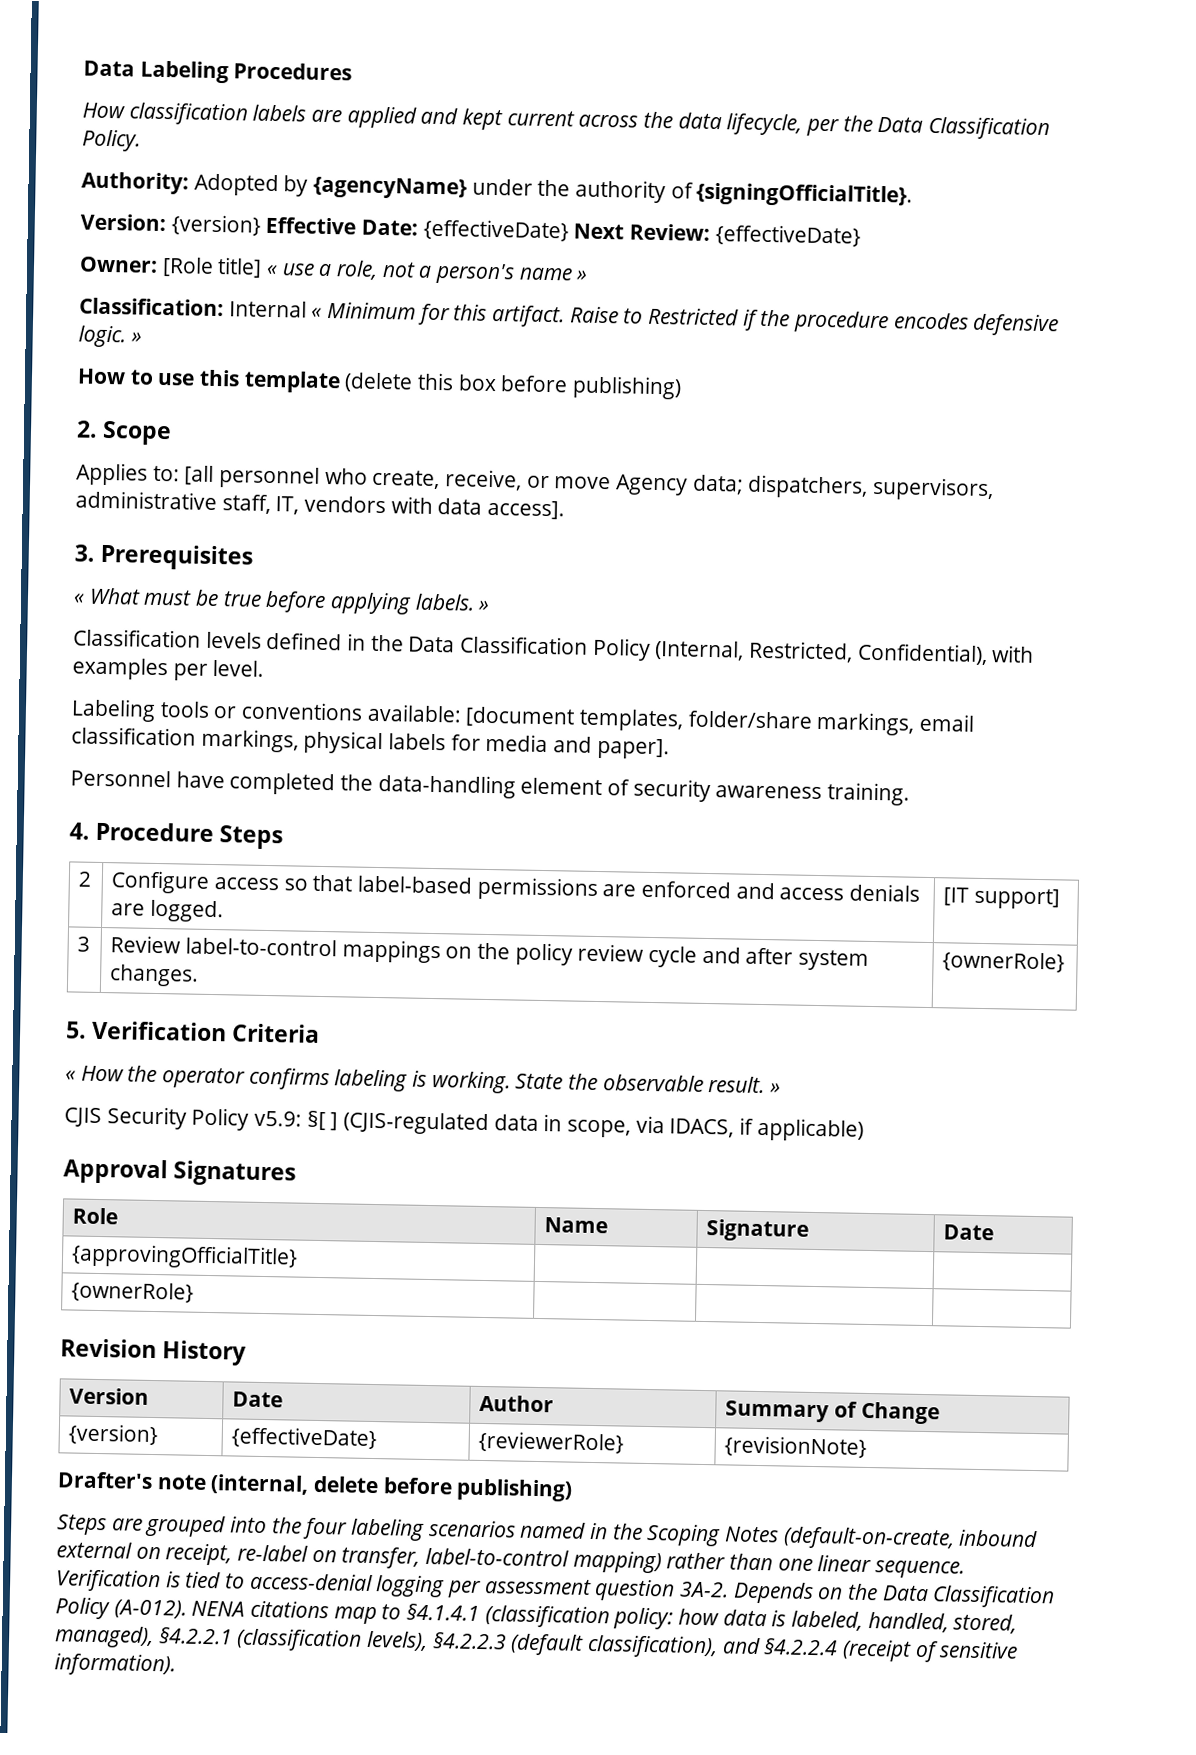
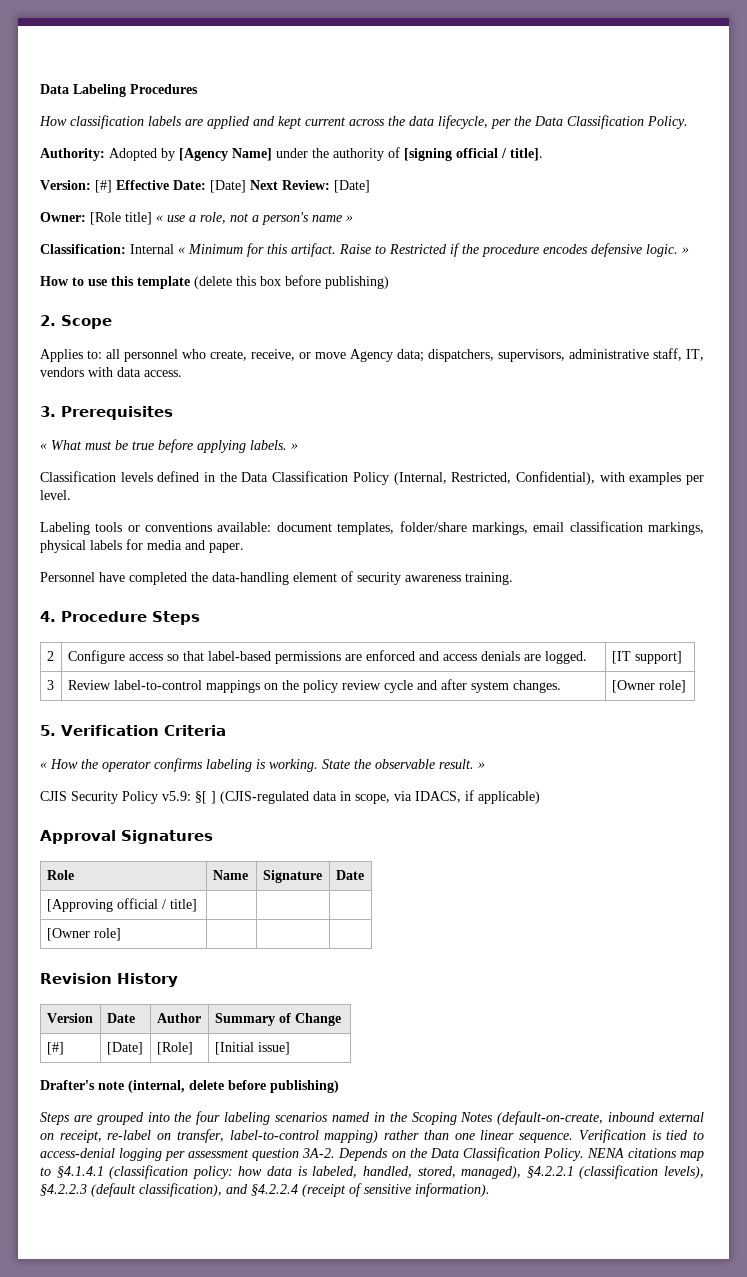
- Authority: Adopted by {agencyName} under the authority of {signingOfficialTitle}.
+ Authority: Adopted by [Agency Name] under the authority of [signing official / title].
- Version: {version} Effective Date: {effectiveDate} Next Review: {effectiveDate}
+ Version: [#] Effective Date: [Date] Next Review: [Date]
- Applies to: [all personnel who create, receive, or move Agency data; dispatchers, supervisors, administrative staff, IT, vendors with data access].
+ Applies to: all personnel who create, receive, or move Agency data; dispatchers, supervisors, administrative staff, IT, vendors with data access.
- Labeling tools or conventions available: [document templates, folder/share markings, email classification markings, physical labels for media and paper].
+ Labeling tools or conventions available: document templates, folder/share markings, email classification markings, physical labels for media and paper.
- 3 | Review label-to-control mappings on the policy review cycle and after system changes. | {ownerRole}
+ 3 | Review label-to-control mappings on the policy review cycle and after system changes. | [Owner role]
- {approvingOfficialTitle} | | |
- {ownerRole} | | |
+ [Approving official / title] | | |
+ [Owner role] | | |
- {version} | {effectiveDate} | {reviewerRole} | {revisionNote}
+ [#] | [Date] | [Role] | [Initial issue]
- Depends on the Data Classification Policy (A-012).
+ Depends on the Data Classification Policy.

